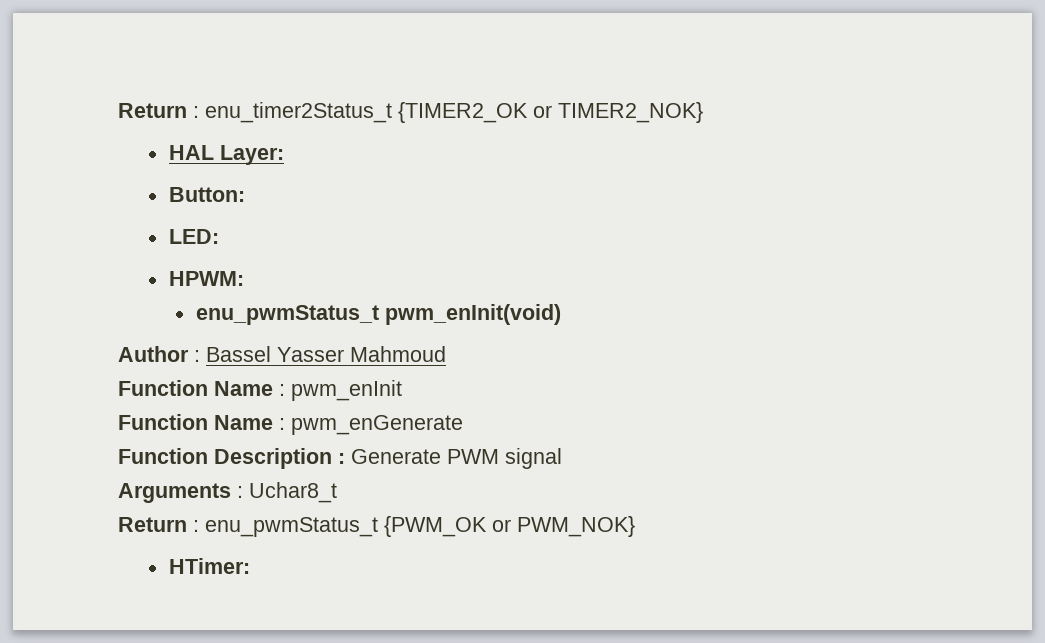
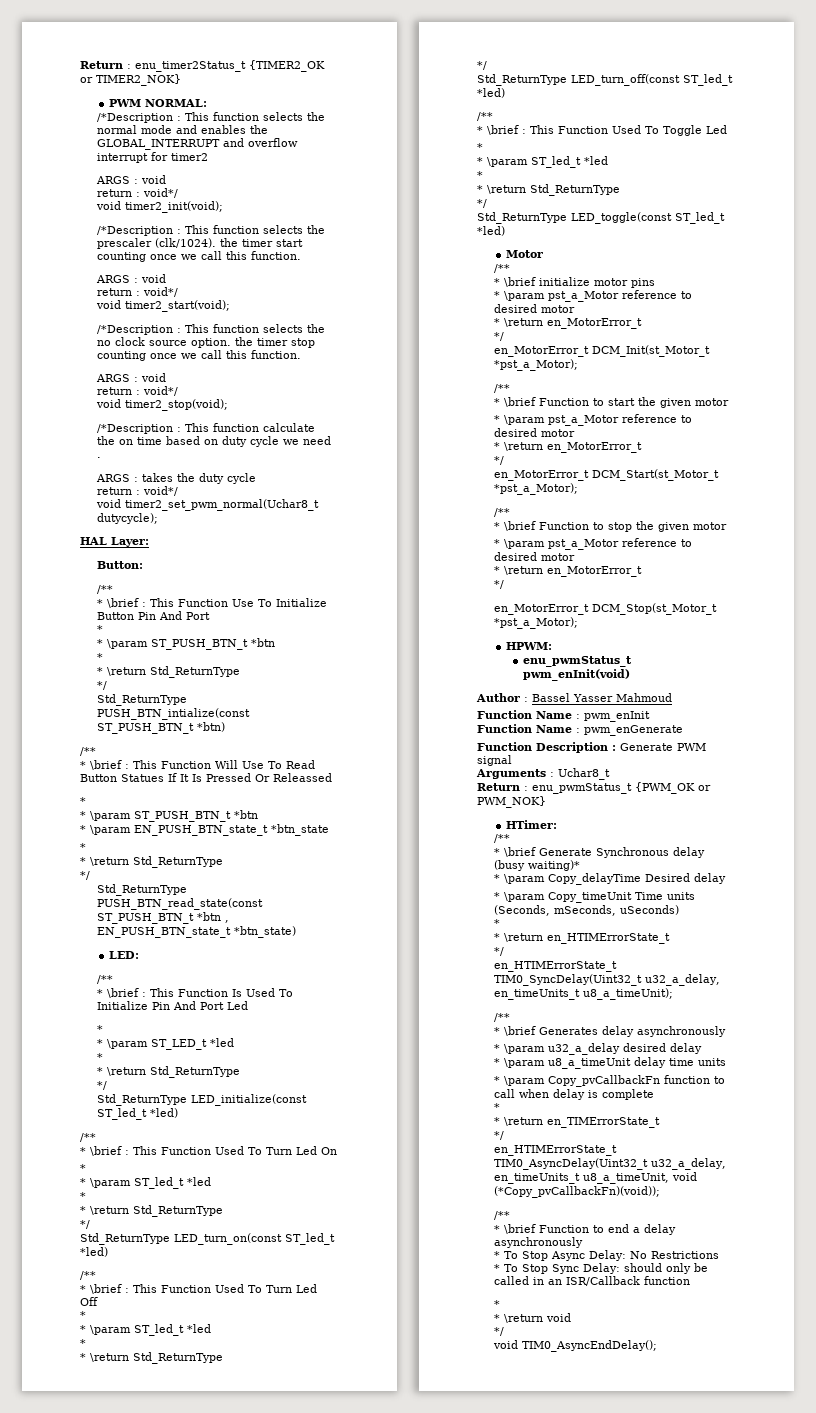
+ PWM NORMAL:
+ /*Description : This function selects the normal mode and enables the GLOBAL_INTERRUPT and overflow interrupt for timer2
+ ARGS : void
+ return : void*/
+ void timer2_init(void);
+ /*Description : This function selects the prescaler (clk/1024). the timer start counting once we call this function.
+ ARGS : void
+ return : void*/
+ void timer2_start(void);
+ /*Description : This function selects the no clock source option. the timer stop counting once we call this function.
+ ARGS : void
+ return : void*/
+ void timer2_stop(void);
+ /*Description : This function calculate the on time based on duty cycle we need .
+ ARGS : takes the duty cycle
+ return : void*/
+ void timer2_set_pwm_normal(Uchar8_t dutycycle);
  HAL Layer:
  Button:
+ /**
+ * \brief : This Function Use To Initialize Button Pin And Port
+ *
+ * \param ST_PUSH_BTN_t *btn
+ *
+ * \return Std_ReturnType
+ */
+ Std_ReturnType PUSH_BTN_intialize(const ST_PUSH_BTN_t *btn)
+ /**
+ * \brief : This Function Will Use To Read Button Statues If It Is Pressed Or Releassed
+ *
+ * \param ST_PUSH_BTN_t *btn
+ * \param EN_PUSH_BTN_state_t *btn_state
+ *
+ * \return Std_ReturnType
+ */
+ Std_ReturnType PUSH_BTN_read_state(const ST_PUSH_BTN_t *btn , EN_PUSH_BTN_state_t *btn_state)
  LED:
+ /**
+ * \brief : This Function Is Used To Initialize Pin And Port Led
+ *
+ * \param ST_LED_t *led
+ *
+ * \return Std_ReturnType
+ */
+ Std_ReturnType LED_initialize(const ST_led_t *led)
+ /**
+ * \brief : This Function Used To Turn Led On
+ *
+ * \param ST_led_t *led
+ *
+ * \return Std_ReturnType
+ */
+ Std_ReturnType LED_turn_on(const ST_led_t *led)
+ /**
+ * \brief : This Function Used To Turn Led Off
+ *
+ * \param ST_led_t *led
+ *
+ * \return Std_ReturnType
+ */
+ Std_ReturnType LED_turn_off(const ST_led_t *led)
+ /**
+ * \brief : This Function Used To Toggle Led
+ *
+ * \param ST_led_t *led
+ *
+ * \return Std_ReturnType
+ */
+ Std_ReturnType LED_toggle(const ST_led_t *led)
+ Motor
+ /**
+ * \brief initialize motor pins
+ * \param pst_a_Motor reference to desired motor
+ * \return en_MotorError_t
+ */
+ en_MotorError_t DCM_Init(st_Motor_t *pst_a_Motor);
+ /**
+ * \brief Function to start the given motor
+ * \param pst_a_Motor reference to desired motor
+ * \return en_MotorError_t
+ */
+ en_MotorError_t DCM_Start(st_Motor_t *pst_a_Motor);
+ /**
+ * \brief Function to stop the given motor
+ * \param pst_a_Motor reference to desired motor
+ * \return en_MotorError_t
+ */
+ en_MotorError_t DCM_Stop(st_Motor_t *pst_a_Motor);
  HTimer:
+ /**
+ * \brief Generate Synchronous delay (busy waiting)*
+ * \param Copy_delayTime Desired delay
+ * \param Copy_timeUnit Time units (Seconds, mSeconds, uSeconds)
+ *
+ * \return en_HTIMErrorState_t
+ */
+ en_HTIMErrorState_t TIM0_SyncDelay(Uint32_t u32_a_delay, en_timeUnits_t u8_a_timeUnit);
+ /**
+ * \brief Generates delay asynchronously
+ * \param u32_a_delay desired delay
+ * \param u8_a_timeUnit delay time units
+ * \param Copy_pvCallbackFn function to call when delay is complete
+ *
+ * \return en_TIMErrorState_t
+ */
+ en_HTIMErrorState_t TIM0_AsyncDelay(Uint32_t u32_a_delay, en_timeUnits_t u8_a_timeUnit, void (*Copy_pvCallbackFn)(void));
+ /**
+ * \brief Function to end a delay asynchronously
+ * To Stop Async Delay: No Restrictions
+ * To Stop Sync Delay: should only be called in an ISR/Callback function
+ *
+ * \return void
+ */
+ void TIM0_AsyncEndDelay();

